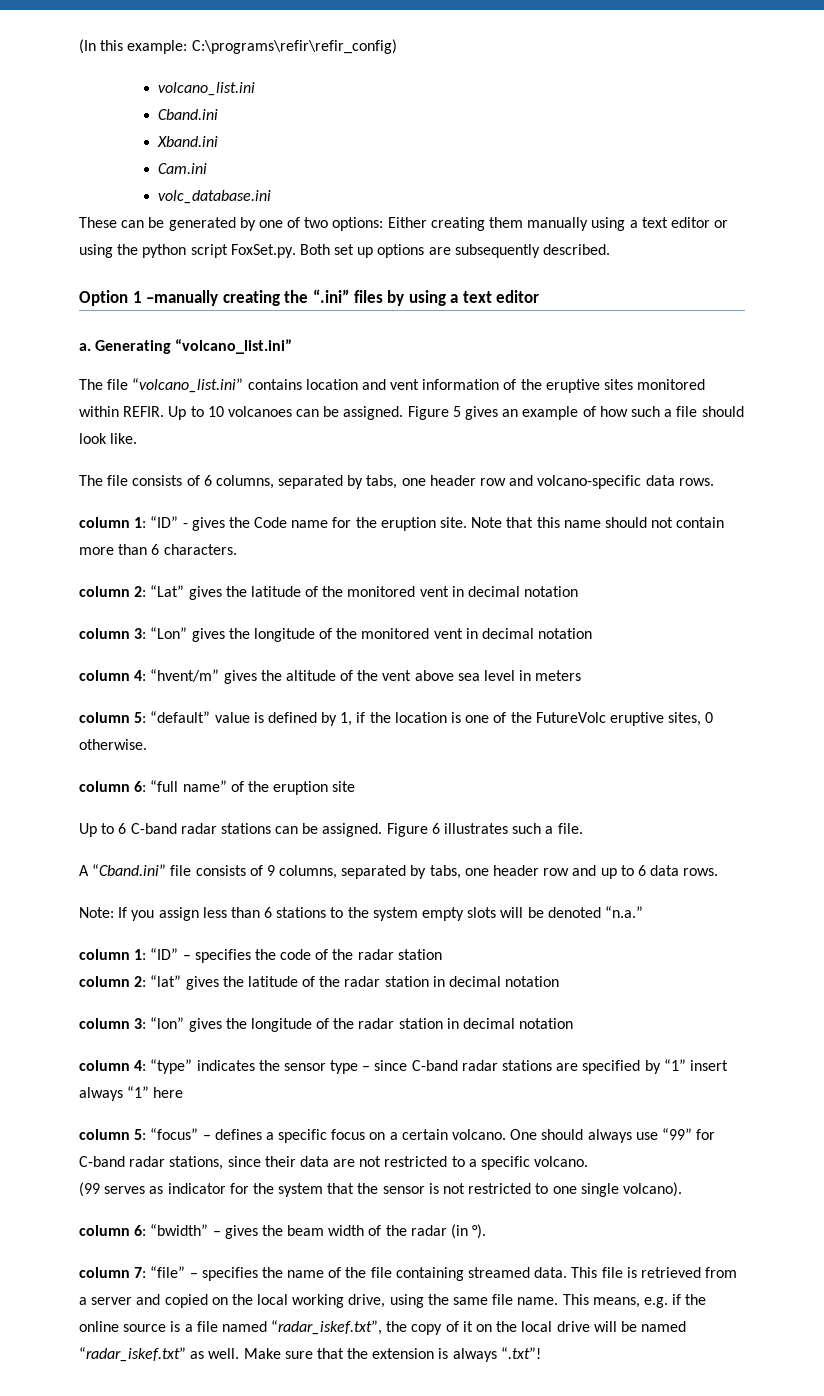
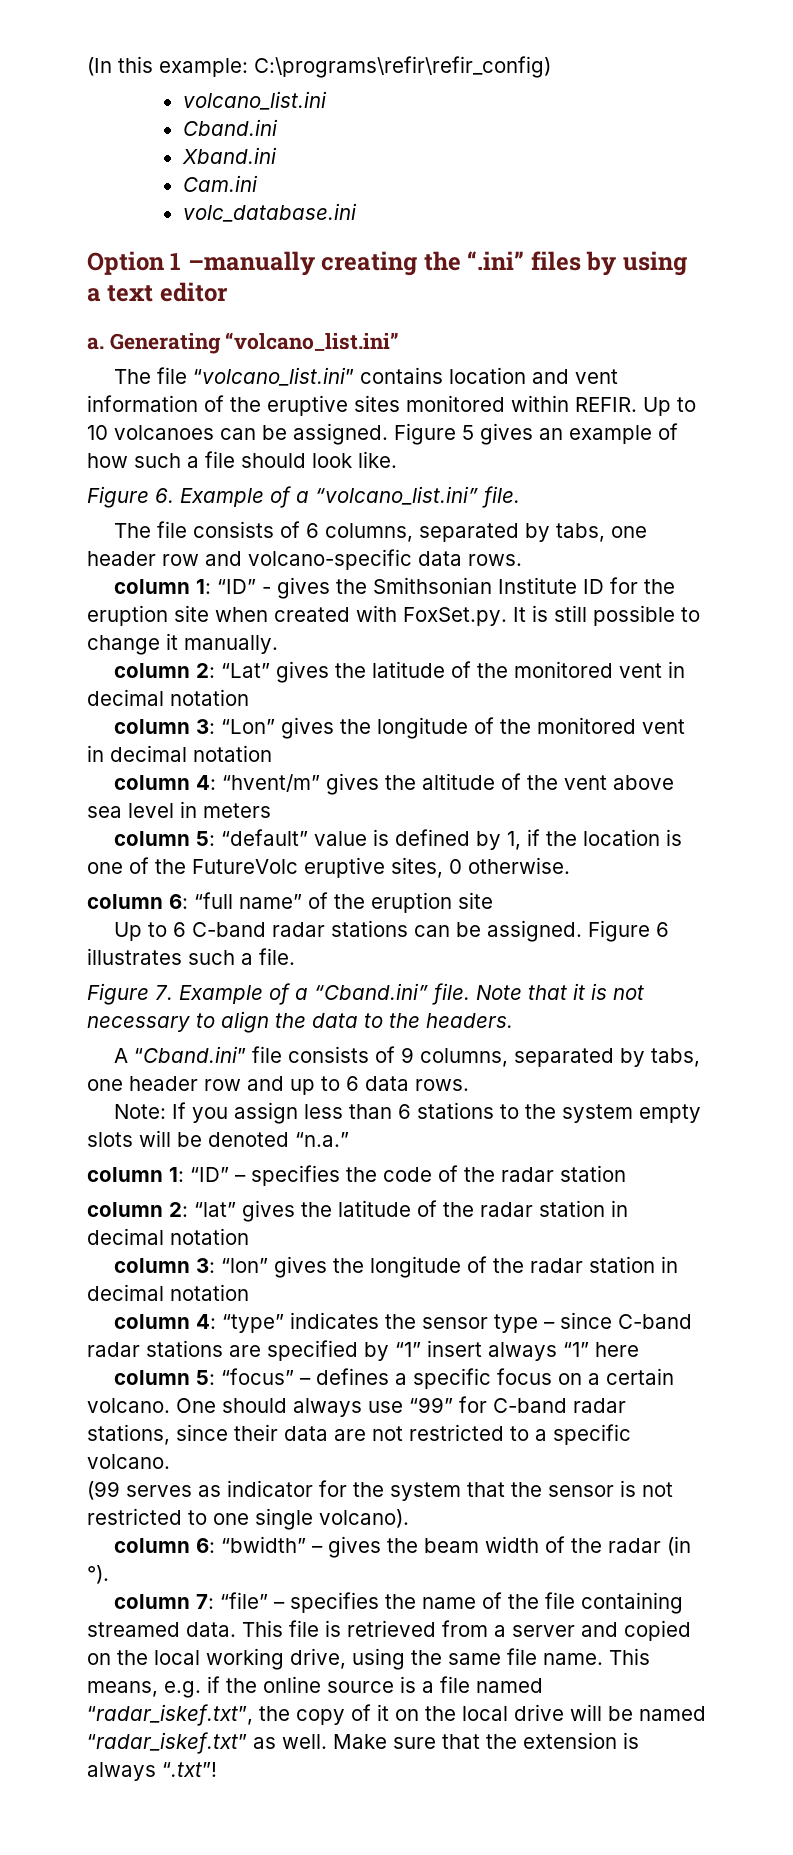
- These can be generated by one of two options: Either creating them manually using a text editor or using the python script FoxSet.py. Both set up options are subsequently described.
+ Figure 6. Example of a “volcano_list.ini” file.
- column 1: “ID” - gives the Code name for the eruption site. Note that this name should not contain more than 6 characters.
+ column 1: “ID” - gives the Smithsonian Institute ID for the eruption site when created with FoxSet.py. It is still possible to change it manually.
+ Figure 7. Example of a “Cband.ini” file. Note that it is not necessary to align the data to the headers.

